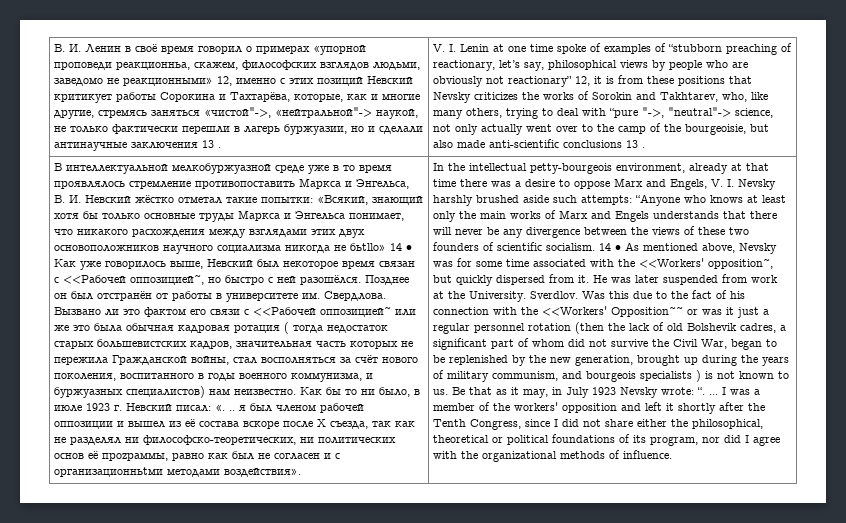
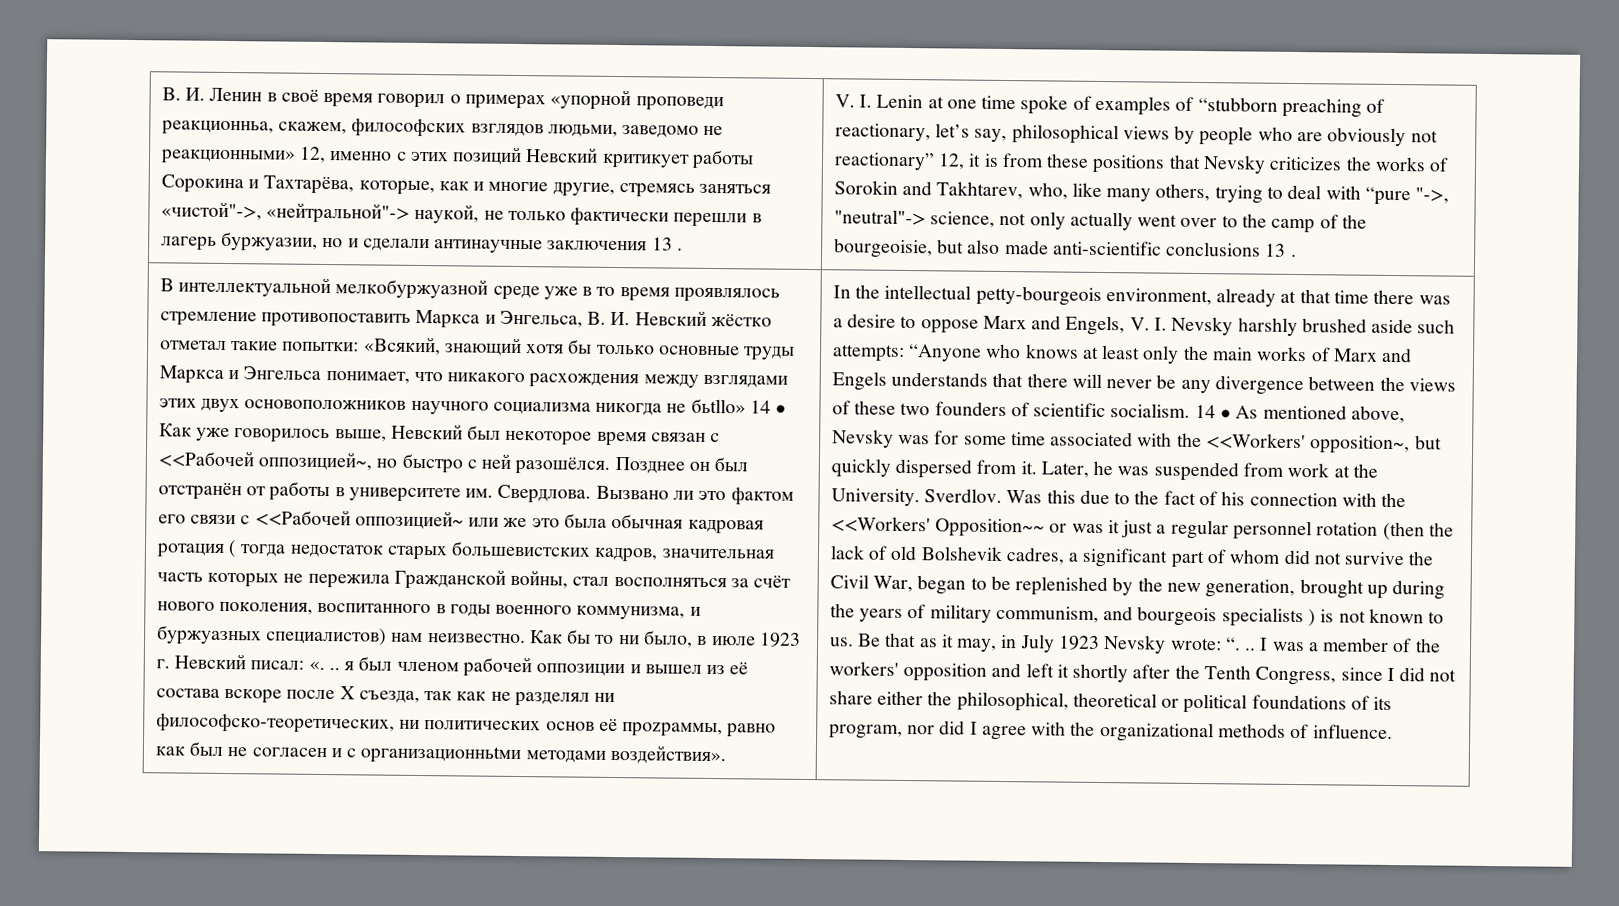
- He was later suspended from work at the University.
+ Later, he was suspended from work at the University.
- Be that as it may, in July 1923 Nevsky wrote: “. ...
+ Be that as it may, in July 1923 Nevsky wrote: “. ..

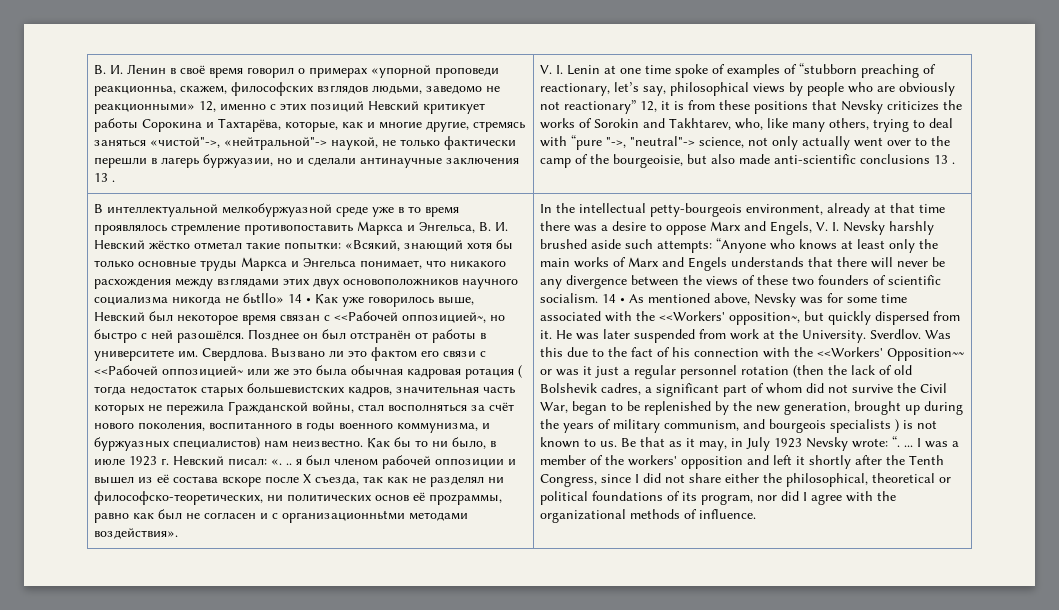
- Later, he was suspended from work at the University.
+ He was later suspended from work at the University.
- Be that as it may, in July 1923 Nevsky wrote: “. ..
+ Be that as it may, in July 1923 Nevsky wrote: “. ...

